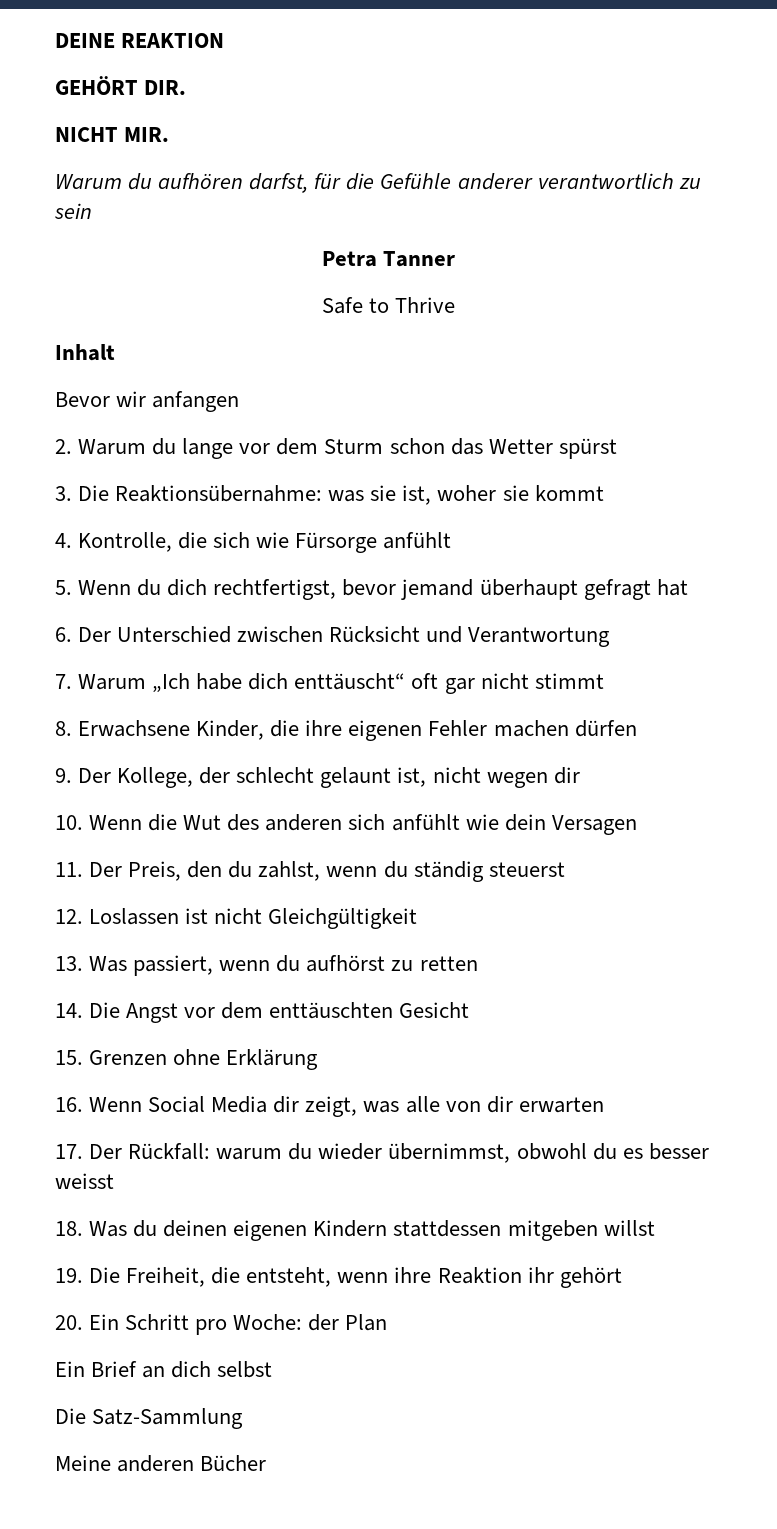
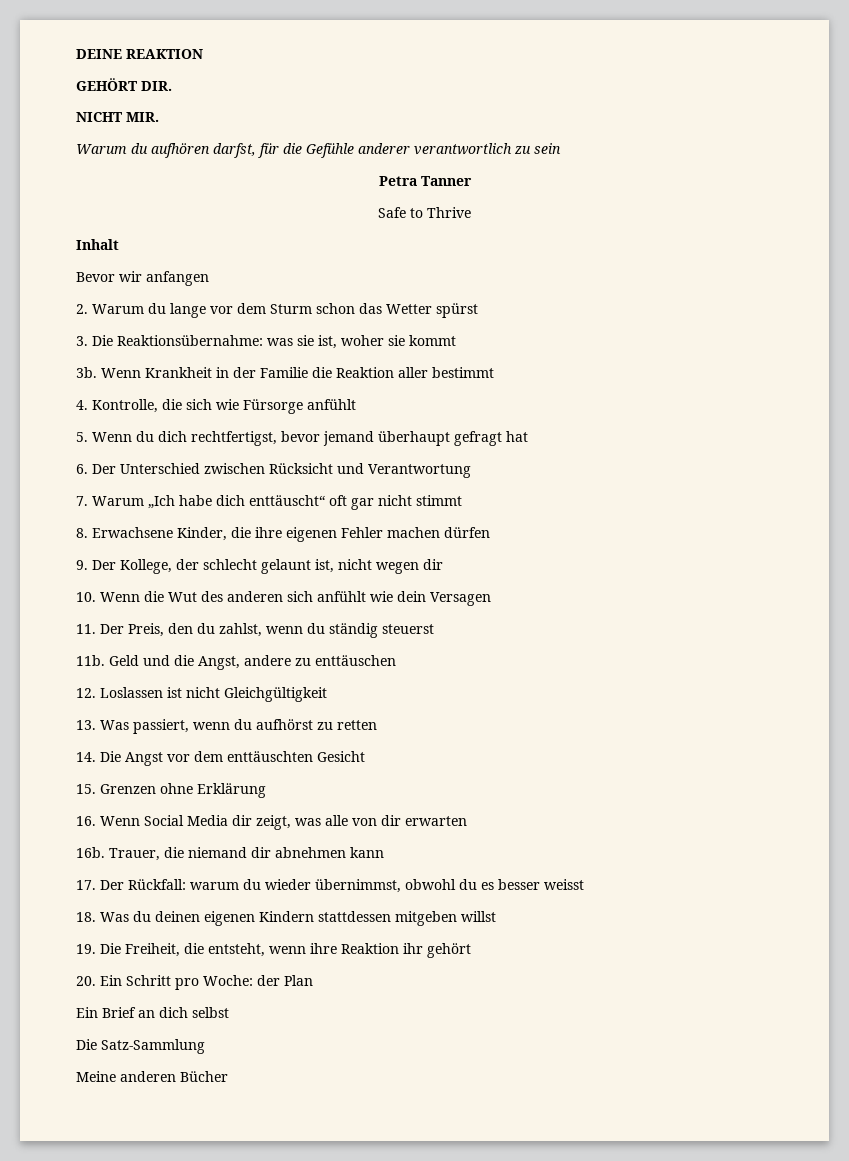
+ 3b. Wenn Krankheit in der Familie die Reaktion aller bestimmt
+ 11b. Geld und die Angst, andere zu enttäuschen
+ 16b. Trauer, die niemand dir abnehmen kann

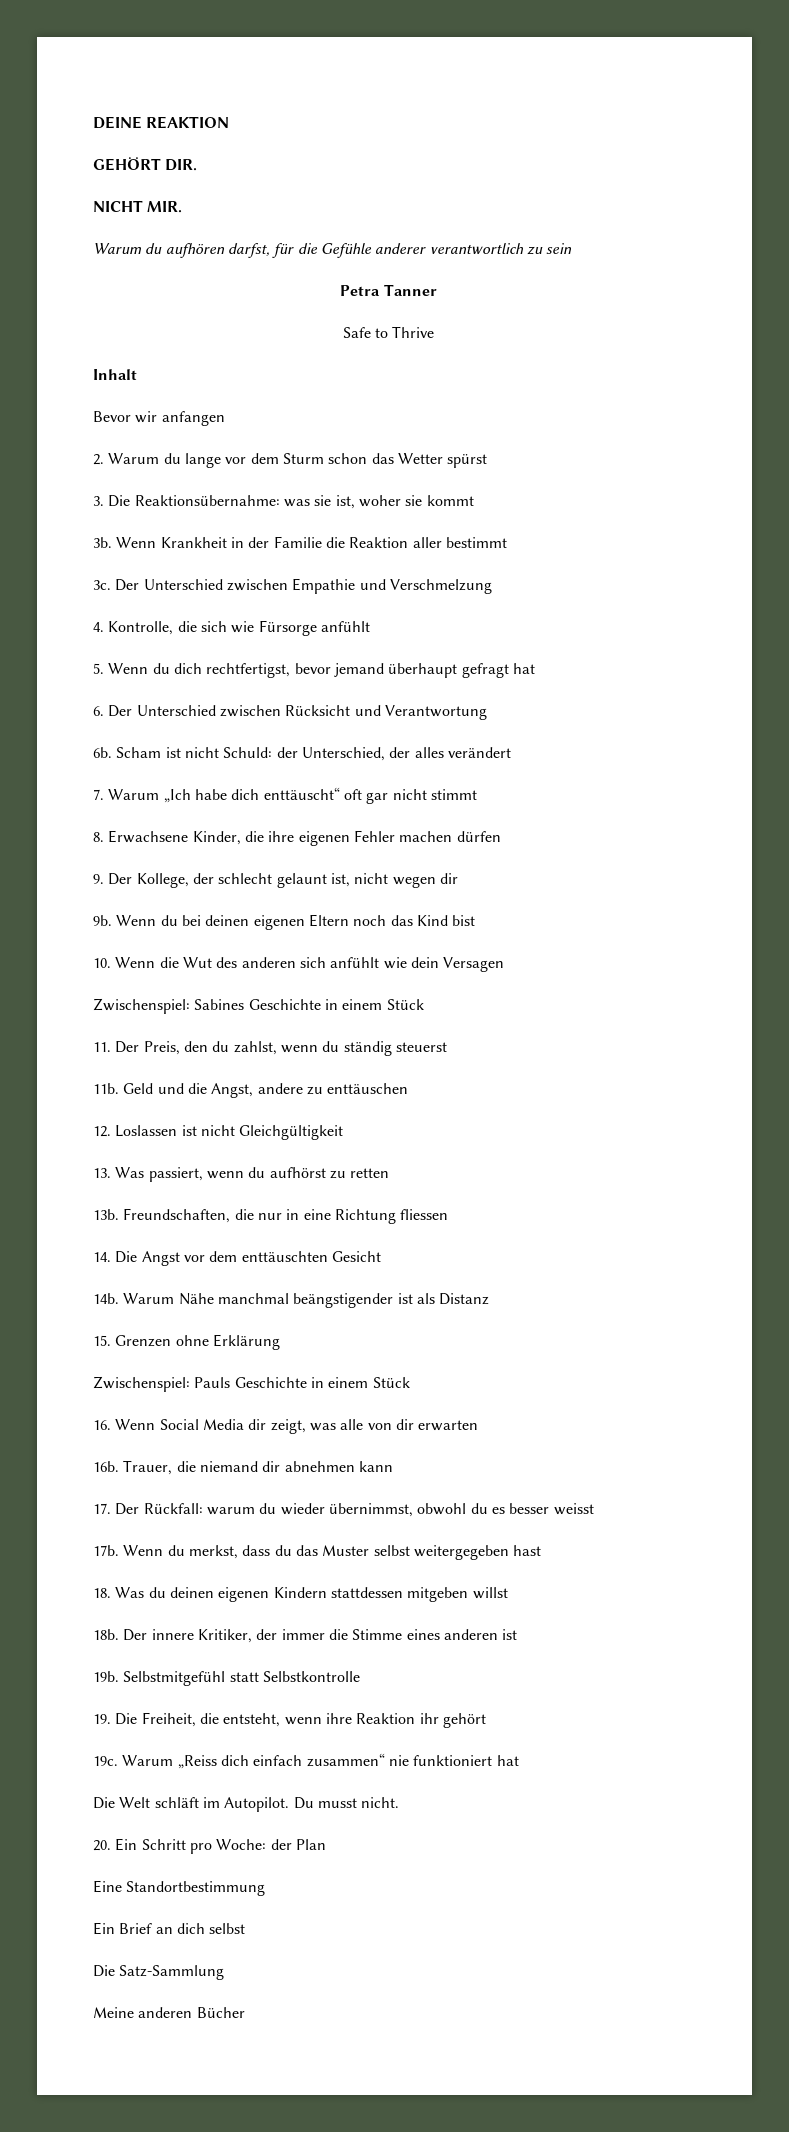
+ 3c. Der Unterschied zwischen Empathie und Verschmelzung
+ 6b. Scham ist nicht Schuld: der Unterschied, der alles verändert
+ 9b. Wenn du bei deinen eigenen Eltern noch das Kind bist
+ Zwischenspiel: Sabines Geschichte in einem Stück
+ 13b. Freundschaften, die nur in eine Richtung fliessen
+ 14b. Warum Nähe manchmal beängstigender ist als Distanz
  15. Grenzen ohne Erklärung
+ Zwischenspiel: Pauls Geschichte in einem Stück
+ 17b. Wenn du merkst, dass du das Muster selbst weitergegeben hast
+ 18b. Der innere Kritiker, der immer die Stimme eines anderen ist
+ 19b. Selbstmitgefühl statt Selbstkontrolle
+ 19c. Warum „Reiss dich einfach zusammen“ nie funktioniert hat
+ Die Welt schläft im Autopilot. Du musst nicht.
+ Eine Standortbestimmung

